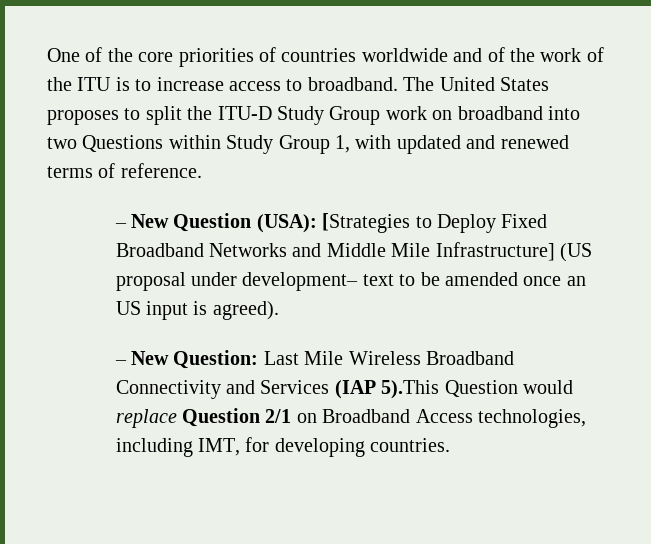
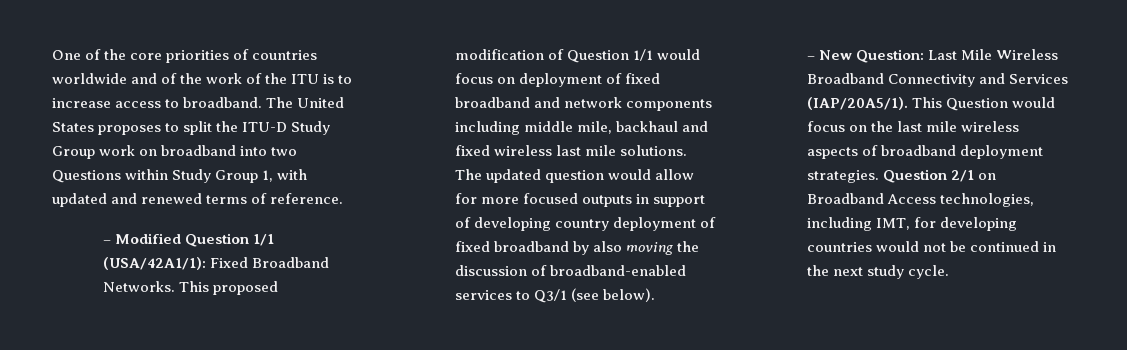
- – New Question (USA): [Strategies to Deploy Fixed Broadband Networks and Middle Mile Infrastructure] (US proposal under development– text to be amended once an US input is agreed).
+ – Modified Question 1/1 (USA/42A1/1): Fixed Broadband Networks. This proposed modification of Question 1/1 would focus on deployment of fixed broadband and network components including middle mile, backhaul and fixed wireless last mile solutions. The updated question would allow for more focused outputs in support of developing country deployment of fixed broadband by also moving the discussion of broadband-enabled services to Q3/1 (see below).
- – New Question: Last Mile Wireless Broadband Connectivity and Services (IAP 5).This Question would replace Question 2/1 on Broadband Access technologies, including IMT, for developing countries.
+ – New Question: Last Mile Wireless Broadband Connectivity and Services (IAP/20A5/1). This Question would focus on the last mile wireless aspects of broadband deployment strategies. Question 2/1 on Broadband Access technologies, including IMT, for developing countries would not be continued in the next study cycle.

